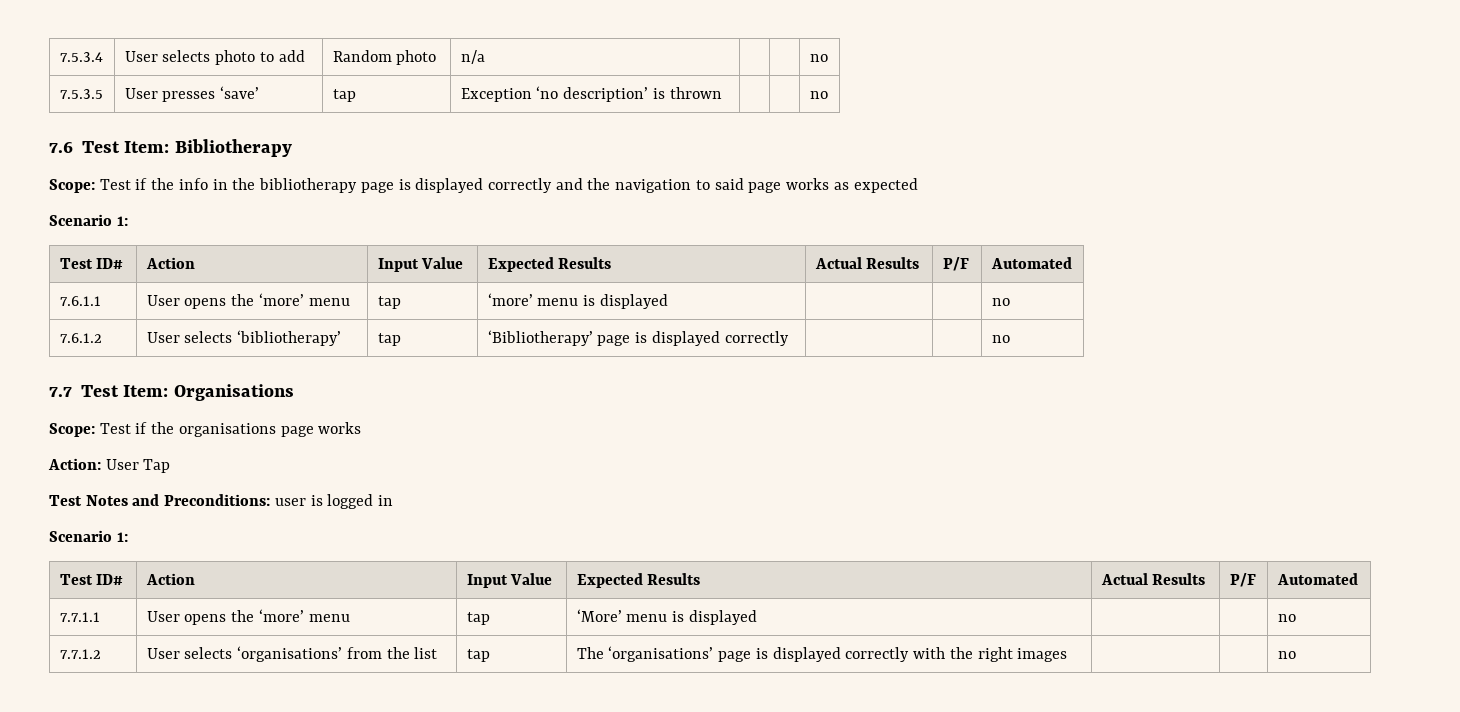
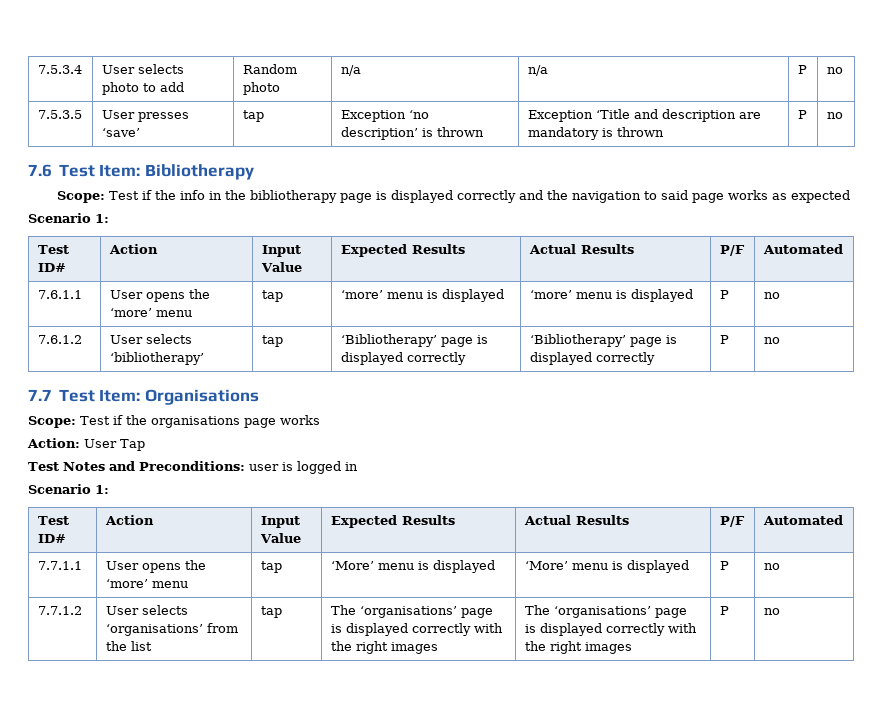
- 7.5.3.4 | User selects photo to add | Random photo | n/a | | | no
+ 7.5.3.4 | User selects photo to add | Random photo | n/a | n/a | P | no
- 7.5.3.5 | User presses ‘save’ | tap | Exception ‘no description’ is thrown | | | no
+ 7.5.3.5 | User presses ‘save’ | tap | Exception ‘no description’ is thrown | Exception ‘Title and description are mandatory is thrown | P | no
- 7.6.1.1 | User opens the ‘more’ menu | tap | ‘more’ menu is displayed | | | no
+ 7.6.1.1 | User opens the ‘more’ menu | tap | ‘more’ menu is displayed | ‘more’ menu is displayed | P | no
- 7.6.1.2 | User selects ‘bibliotherapy’ | tap | ‘Bibliotherapy’ page is displayed correctly | | | no
+ 7.6.1.2 | User selects ‘bibliotherapy’ | tap | ‘Bibliotherapy’ page is displayed correctly | ‘Bibliotherapy’ page is displayed correctly | P | no
- 7.7.1.1 | User opens the ‘more’ menu | tap | ‘More’ menu is displayed | | | no
+ 7.7.1.1 | User opens the ‘more’ menu | tap | ‘More’ menu is displayed | ‘More’ menu is displayed | P | no
- 7.7.1.2 | User selects ‘organisations’ from the list | tap | The ‘organisations’ page is displayed correctly with the right images | | | no
+ 7.7.1.2 | User selects ‘organisations’ from the list | tap | The ‘organisations’ page is displayed correctly with the right images | The ‘organisations’ page is displayed correctly with the right images | P | no

